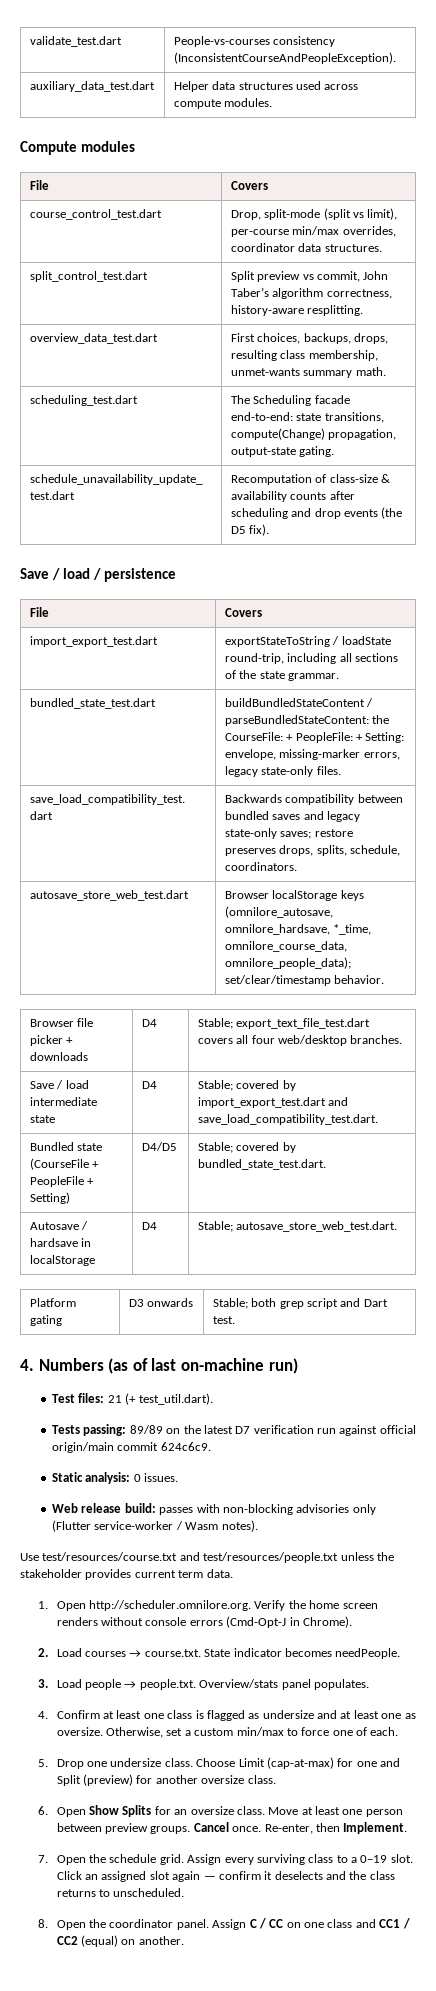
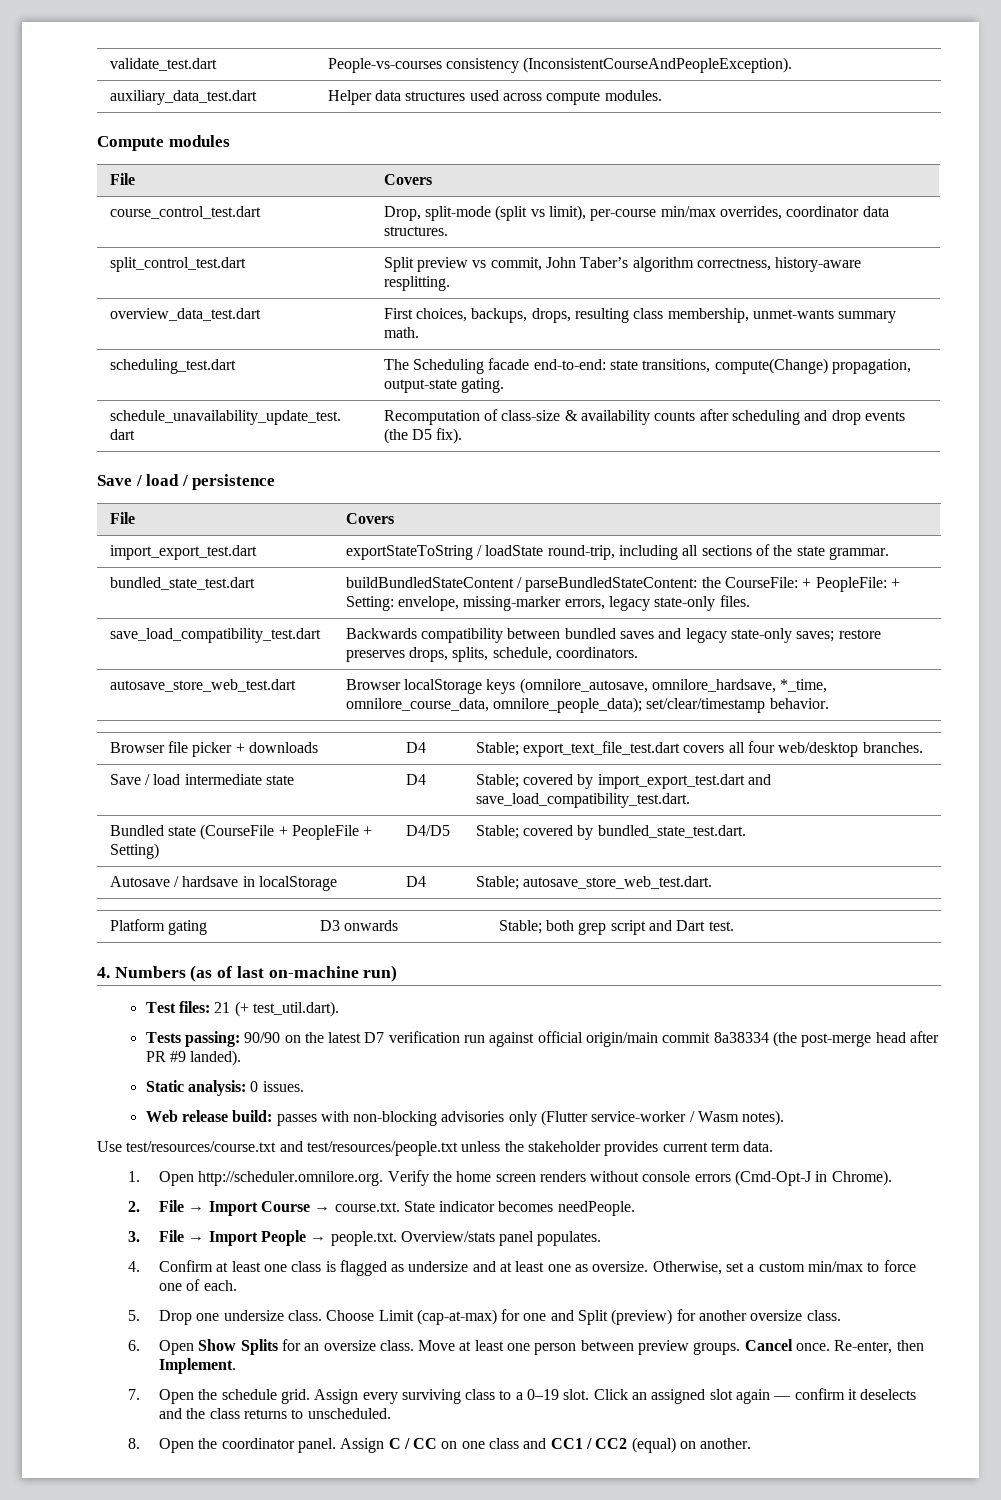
- Tests passing: 89/89 on the latest D7 verification run against official origin/main commit 624c6c9.
+ Tests passing: 90/90 on the latest D7 verification run against official origin/main commit 8a38334 (the post-merge head after PR #9 landed).
- 2. Load courses → course.txt. State indicator becomes needPeople.
+ 2. File → Import Course → course.txt. State indicator becomes needPeople.
- 3. Load people → people.txt. Overview/stats panel populates.
+ 3. File → Import People → people.txt. Overview/stats panel populates.

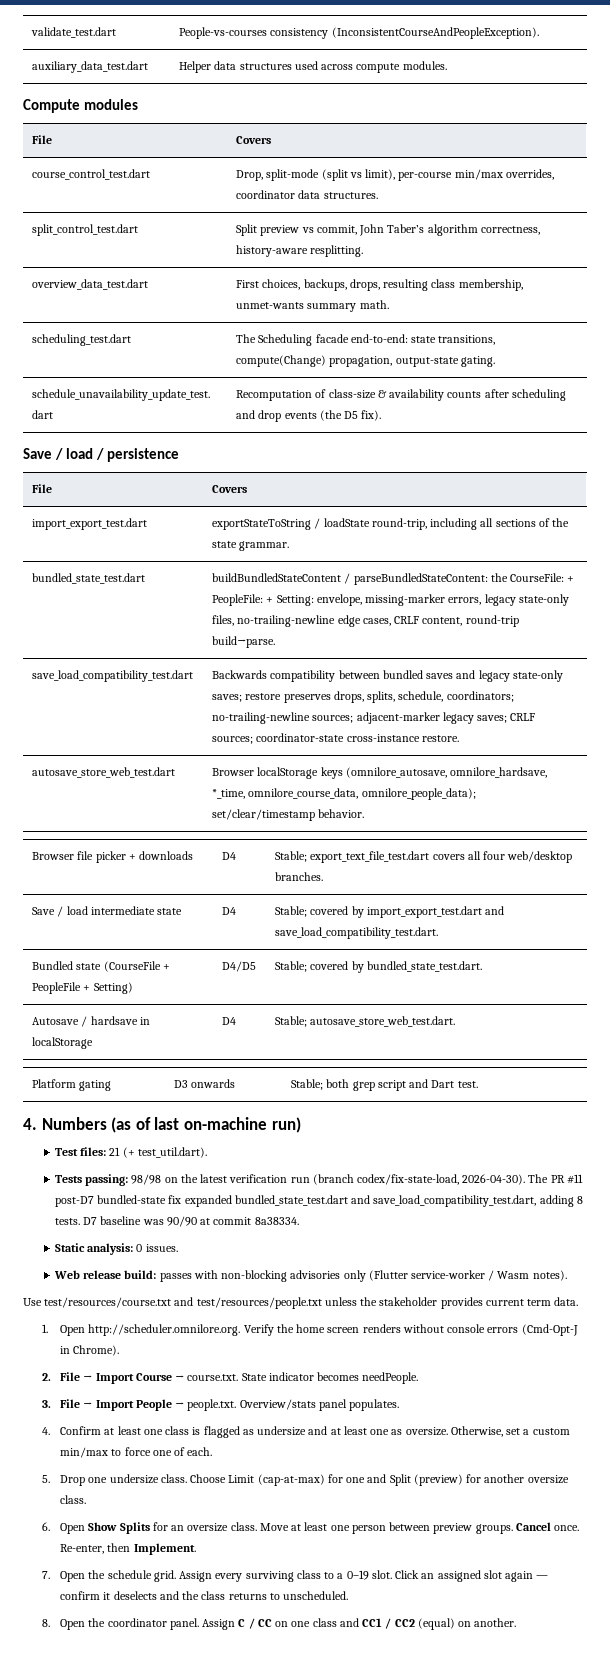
- bundled_state_test.dart | buildBundledStateContent / parseBundledStateContent: the CourseFile: + PeopleFile: + Setting: envelope, missing-marker errors, legacy state-only files.
+ bundled_state_test.dart | buildBundledStateContent / parseBundledStateContent: the CourseFile: + PeopleFile: + Setting: envelope, missing-marker errors, legacy state-only files, no-trailing-newline edge cases, CRLF content, round-trip build→parse.
- save_load_compatibility_test.dart | Backwards compatibility between bundled saves and legacy state-only saves; restore preserves drops, splits, schedule, coordinators.
+ save_load_compatibility_test.dart | Backwards compatibility between bundled saves and legacy state-only saves; restore preserves drops, splits, schedule, coordinators; no-trailing-newline sources; adjacent-marker legacy saves; CRLF sources; coordinator-state cross-instance restore.
- Tests passing: 90/90 on the latest D7 verification run against official origin/main commit 8a38334 (the post-merge head after PR #9 landed).
+ Tests passing: 98/98 on the latest verification run (branch codex/fix-state-load, 2026-04-30). The PR #11 post-D7 bundled-state fix expanded bundled_state_test.dart and save_load_compatibility_test.dart, adding 8 tests. D7 baseline was 90/90 at commit 8a38334.

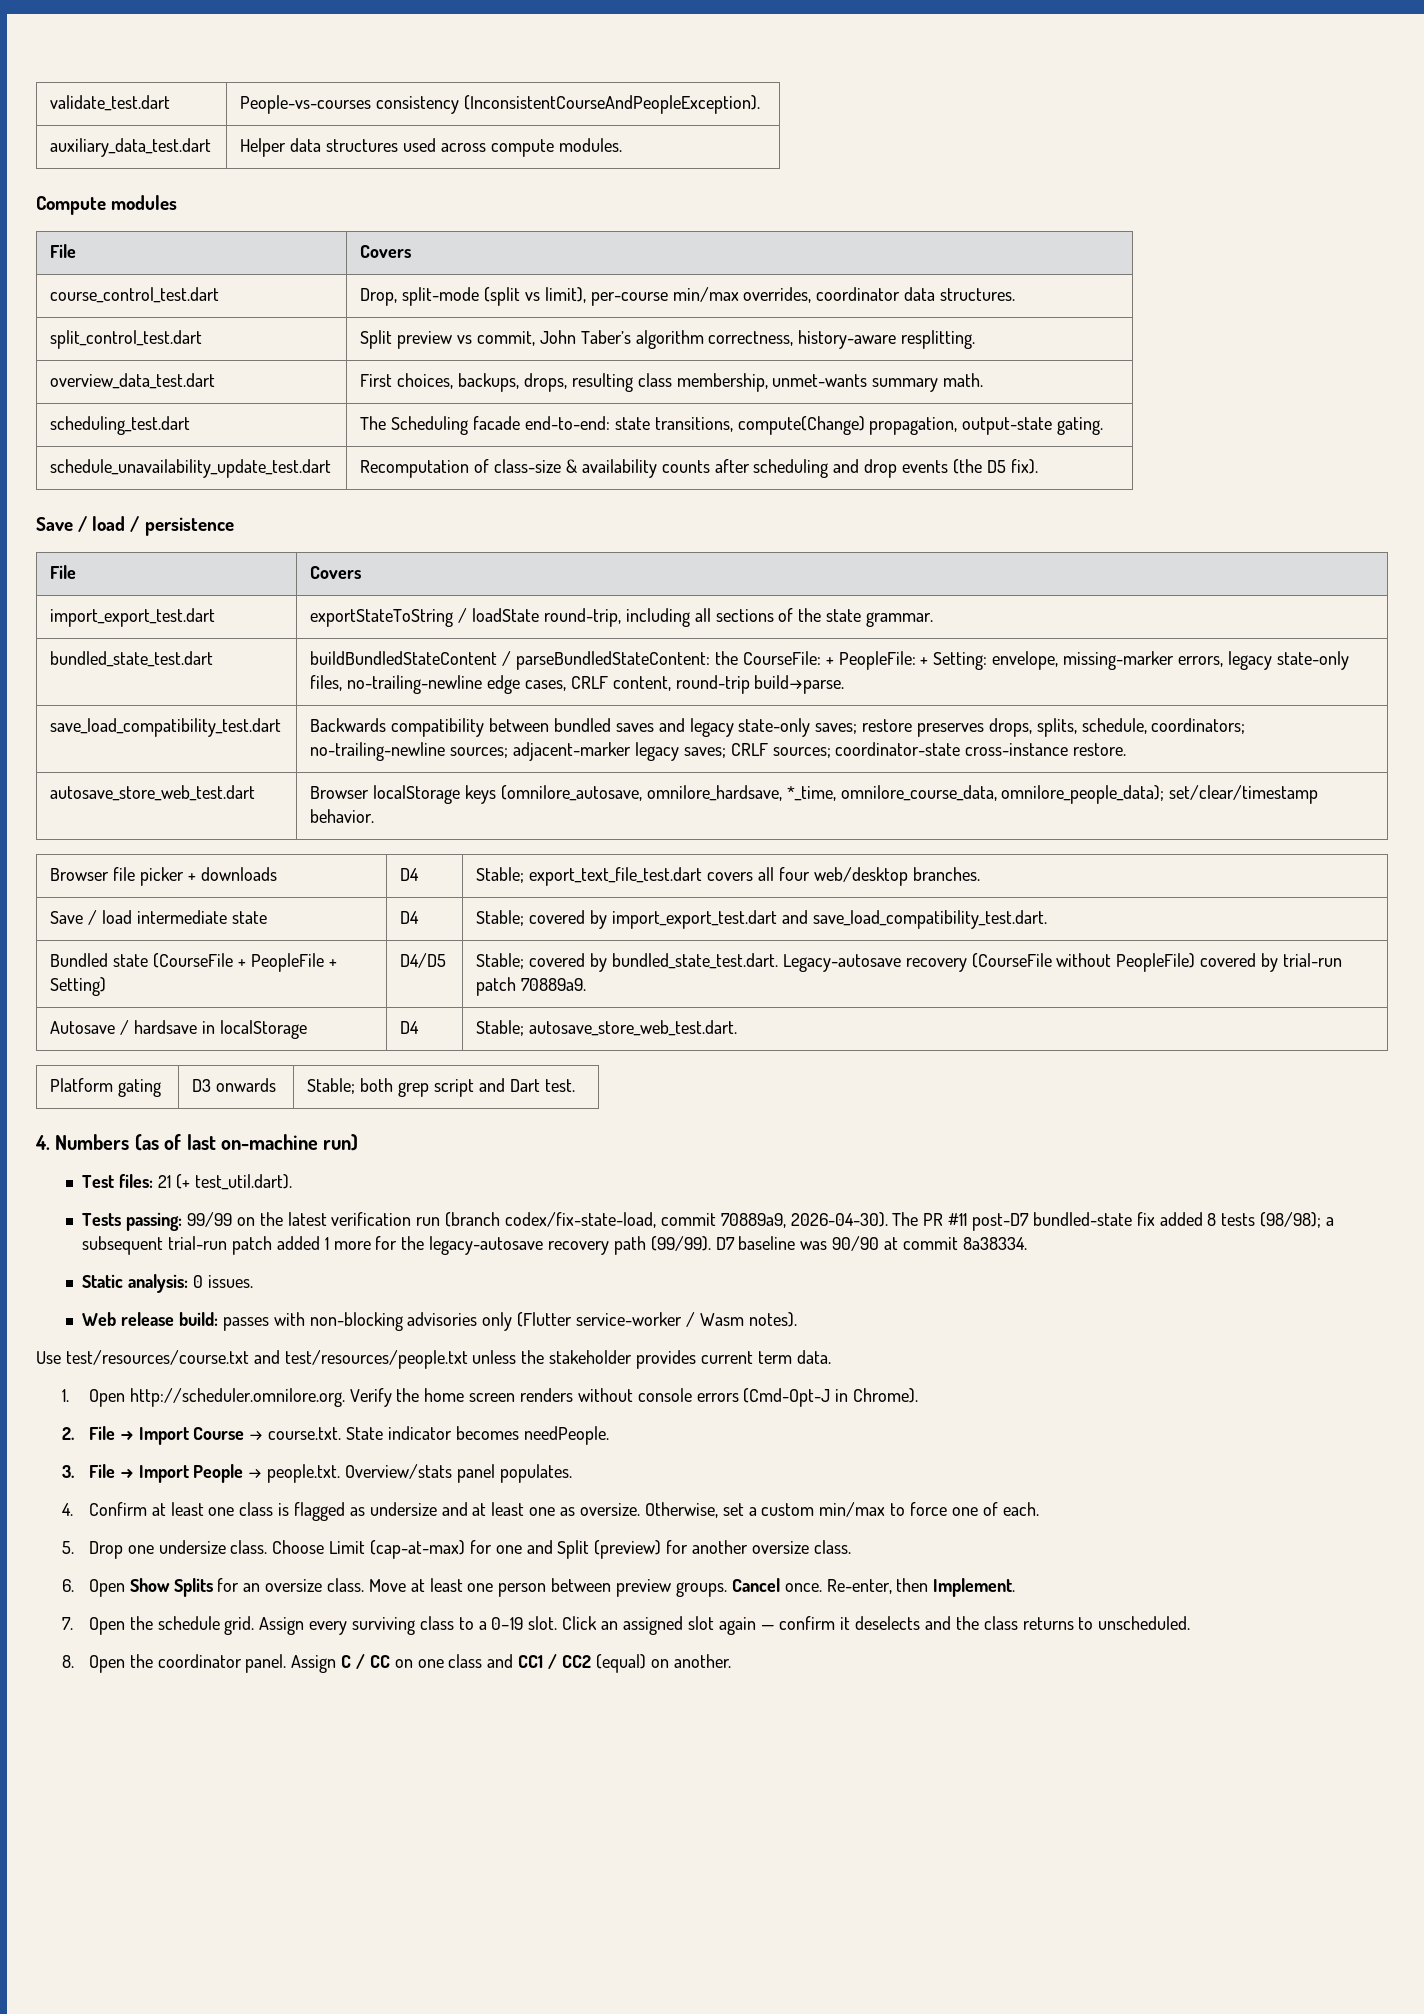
- Bundled state (CourseFile + PeopleFile + Setting) | D4/D5 | Stable; covered by bundled_state_test.dart.
+ Bundled state (CourseFile + PeopleFile + Setting) | D4/D5 | Stable; covered by bundled_state_test.dart. Legacy-autosave recovery (CourseFile without PeopleFile) covered by trial-run patch 70889a9.
- Tests passing: 98/98 on the latest verification run (branch codex/fix-state-load, 2026-04-30).
+ Tests passing: 99/99 on the latest verification run (branch codex/fix-state-load, commit 70889a9, 2026-04-30).
- The PR #11 post-D7 bundled-state fix expanded bundled_state_test.dart and save_load_compatibility_test.dart, adding 8 tests.
+ The PR #11 post-D7 bundled-state fix added 8 tests (98/98); a subsequent trial-run patch added 1 more for the legacy-autosave recovery path (99/99).

